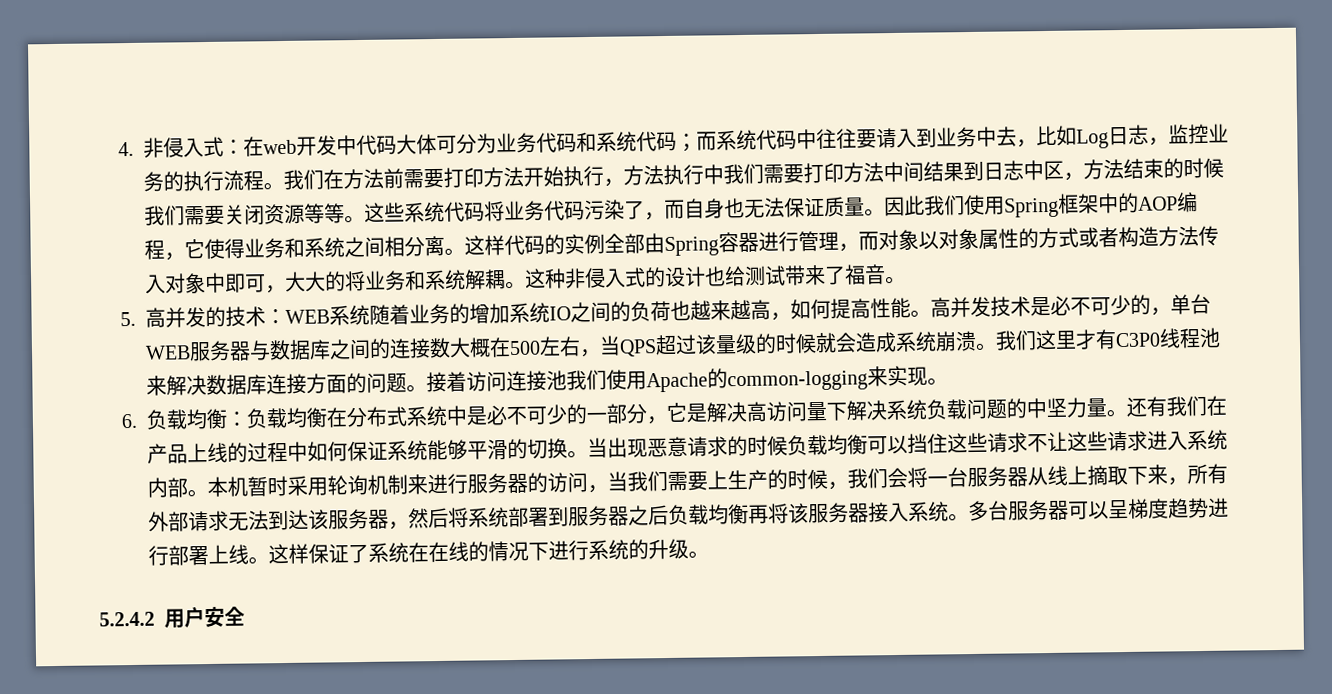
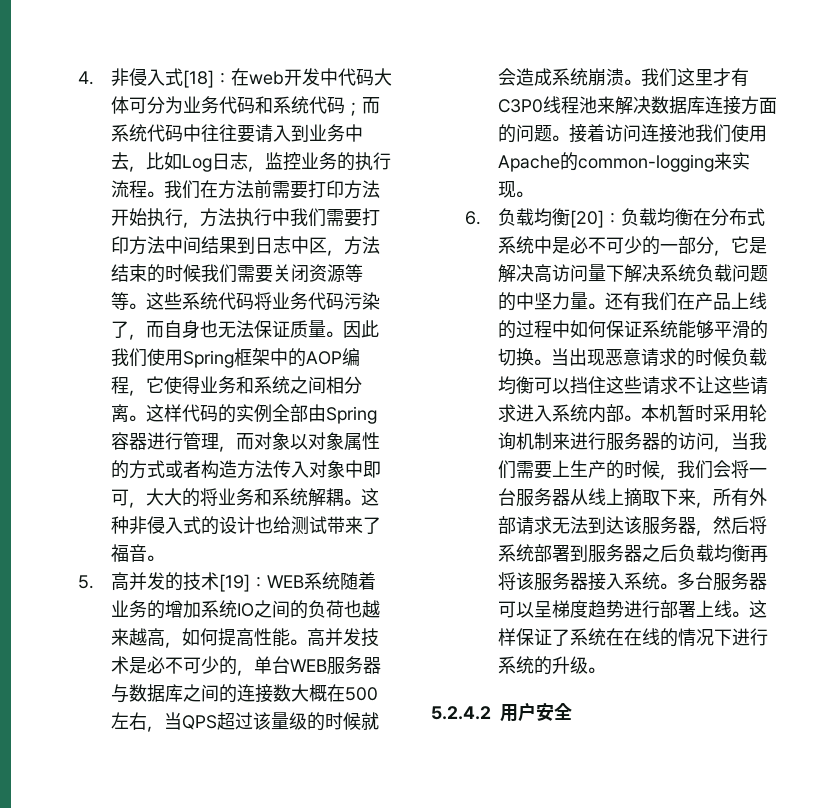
- 4.非侵入式：在web开发中代码大体可分为业务代码和系统代码；而系统代码中往往要请入到业务中去，比如Log日志，监控业务的执行流程。
+ 4.非侵入式[18]：在web开发中代码大体可分为业务代码和系统代码；而系统代码中往往要请入到业务中去，比如Log日志，监控业务的执行流程。
- 5.高并发的技术：WEB系统随着业务的增加系统IO之间的负荷也越来越高，如何提高性能。
+ 5.高并发的技术[19]：WEB系统随着业务的增加系统IO之间的负荷也越来越高，如何提高性能。
- 6.负载均衡：负载均衡在分布式系统中是必不可少的一部分，它是解决高访问量下解决系统负载问题的中坚力量。
+ 6.负载均衡[20]：负载均衡在分布式系统中是必不可少的一部分，它是解决高访问量下解决系统负载问题的中坚力量。

